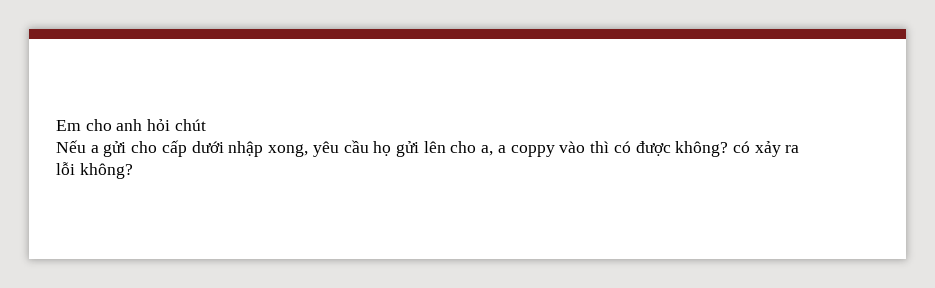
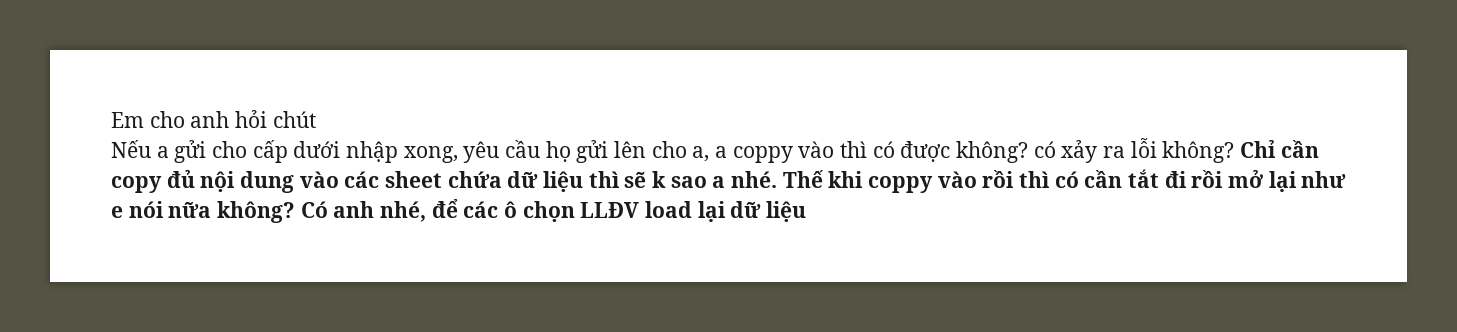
+ Chỉ cần copy đủ nội dung vào các sheet chứa dữ liệu thì sẽ k sao a nhé. Thế khi coppy vào rồi thì có cần tắt đi rồi mở lại như e nói nữa không? Có anh nhé, để các ô chọn LLĐV load lại dữ liệu

